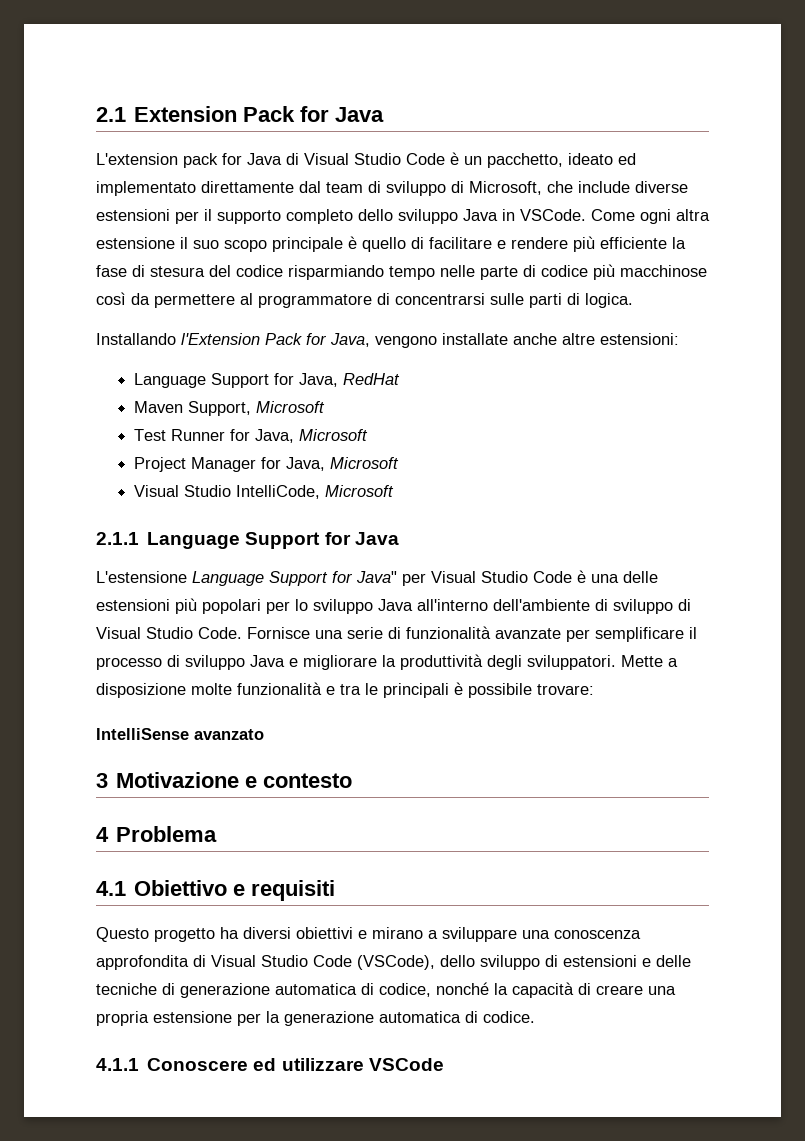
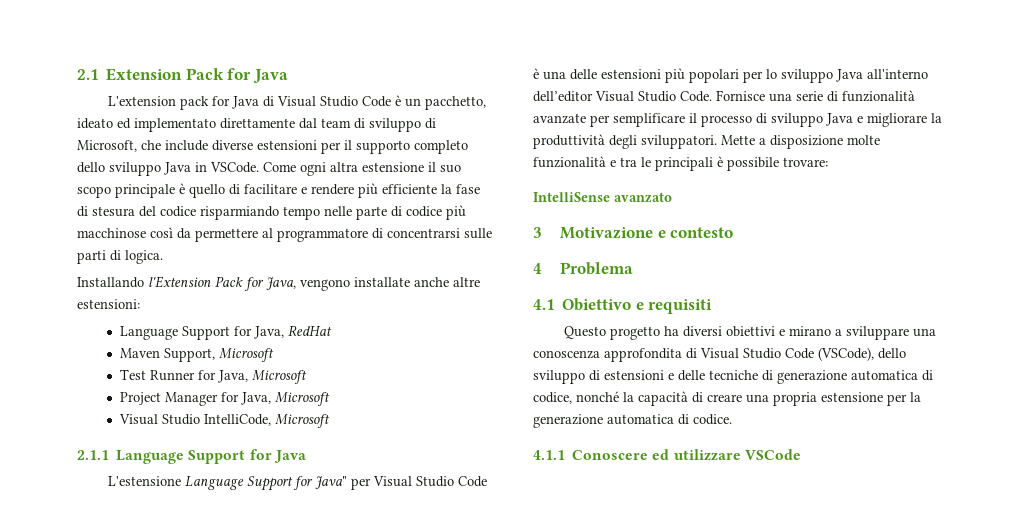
- L'estensione Language Support for Java" per Visual Studio Code è una delle estensioni più popolari per lo sviluppo Java all'interno dell'ambiente di sviluppo di Visual Studio Code.
+ L'estensione Language Support for Java" per Visual Studio Code è una delle estensioni più popolari per lo sviluppo Java all'interno dell’editor Visual Studio Code.

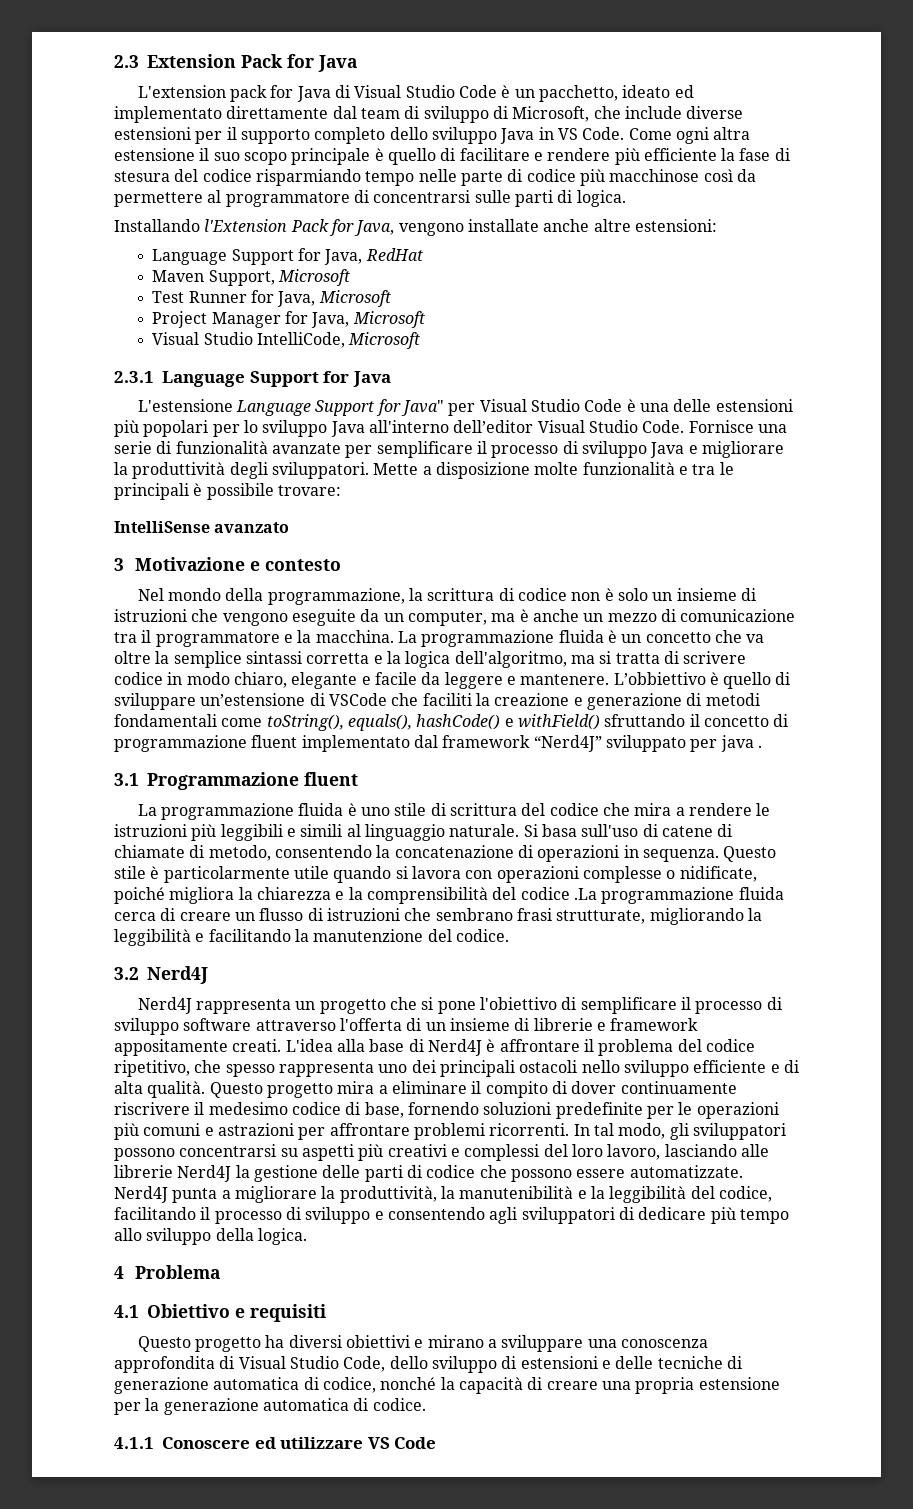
- 2.1 Extension Pack for Java
+ 2.3 Extension Pack for Java
- L'extension pack for Java di Visual Studio Code è un pacchetto, ideato ed implementato direttamente dal team di sviluppo di Microsoft, che include diverse estensioni per il supporto completo dello sviluppo Java in VSCode.
+ L'extension pack for Java di Visual Studio Code è un pacchetto, ideato ed implementato direttamente dal team di sviluppo di Microsoft, che include diverse estensioni per il supporto completo dello sviluppo Java in VS Code.
- 2.1.1 Language Support for Java
+ 2.3.1 Language Support for Java
+ Nel mondo della programmazione, la scrittura di codice non è solo un insieme di istruzioni che vengono eseguite da un computer, ma è anche un mezzo di comunicazione tra il programmatore e la macchina. La programmazione fluida è un concetto che va oltre la semplice sintassi corretta e la logica dell'algoritmo, ma si tratta di scrivere codice in modo chiaro, elegante e facile da leggere e mantenere. L’obbiettivo è quello di sviluppare un’estensione di VSCode che faciliti la creazione e generazione di metodi fondamentali come toString(), equals(), hashCode() e withField() sfruttando il concetto di programmazione fluent implementato dal framework “Nerd4J” sviluppato per java .
+ 3.1 Programmazione fluent
+ La programmazione fluida è uno stile di scrittura del codice che mira a rendere le istruzioni più leggibili e simili al linguaggio naturale. Si basa sull'uso di catene di chiamate di metodo, consentendo la concatenazione di operazioni in sequenza. Questo stile è particolarmente utile quando si lavora con operazioni complesse o nidificate, poiché migliora la chiarezza e la comprensibilità del codice .La programmazione fluida cerca di creare un flusso di istruzioni che sembrano frasi strutturate, migliorando la leggibilità e facilitando la manutenzione del codice.
+ 3.2 Nerd4J
+ Nerd4J rappresenta un progetto che si pone l'obiettivo di semplificare il processo di sviluppo software attraverso l'offerta di un insieme di librerie e framework appositamente creati. L'idea alla base di Nerd4J è affrontare il problema del codice ripetitivo, che spesso rappresenta uno dei principali ostacoli nello sviluppo efficiente e di alta qualità. Questo progetto mira a eliminare il compito di dover continuamente riscrivere il medesimo codice di base, fornendo soluzioni predefinite per le operazioni più comuni e astrazioni per affrontare problemi ricorrenti. In tal modo, gli sviluppatori possono concentrarsi su aspetti più creativi e complessi del loro lavoro, lasciando alle librerie Nerd4J la gestione delle parti di codice che possono essere automatizzate. Nerd4J punta a migliorare la produttività, la manutenibilità e la leggibilità del codice, facilitando il processo di sviluppo e consentendo agli sviluppatori di dedicare più tempo allo sviluppo della logica.
- Questo progetto ha diversi obiettivi e mirano a sviluppare una conoscenza approfondita di Visual Studio Code (VSCode), dello sviluppo di estensioni e delle tecniche di generazione automatica di codice, nonché la capacità di creare una propria estensione per la generazione automatica di codice.
+ Questo progetto ha diversi obiettivi e mirano a sviluppare una conoscenza approfondita di Visual Studio Code, dello sviluppo di estensioni e delle tecniche di generazione automatica di codice, nonché la capacità di creare una propria estensione per la generazione automatica di codice.
- 4.1.1 Conoscere ed utilizzare VSCode
+ 4.1.1 Conoscere ed utilizzare VS Code

